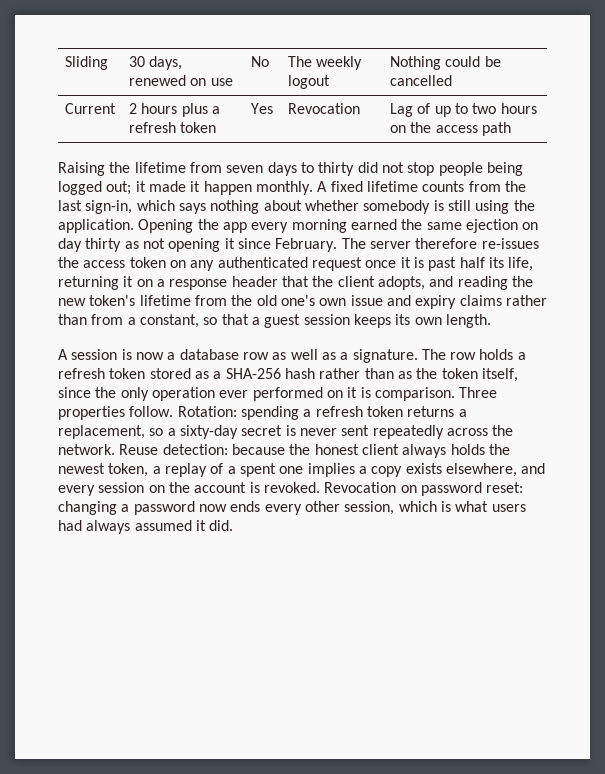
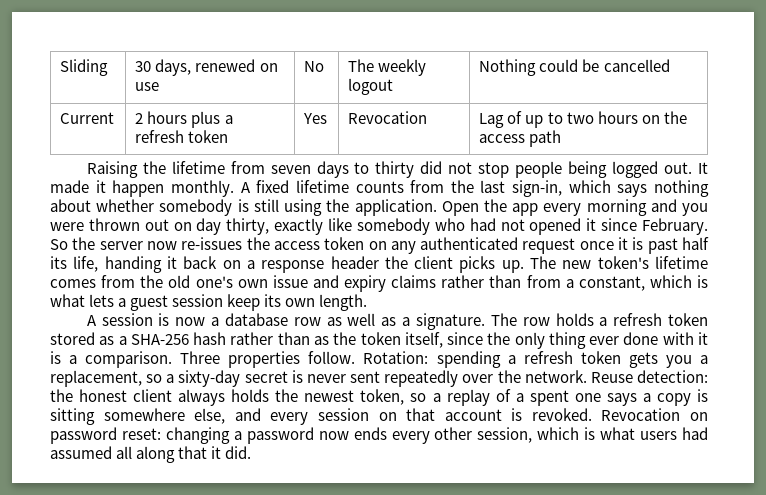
- Raising the lifetime from seven days to thirty did not stop people being logged out; it made it happen monthly.
+ Raising the lifetime from seven days to thirty did not stop people being logged out. It made it happen monthly.
- Opening the app every morning earned the same ejection on day thirty as not opening it since February. The server therefore re-issues the access token on any authenticated request once it is past half its life, returning it on a response header that the client adopts, and reading the new token's lifetime from the old one's own issue and expiry claims rather than from a constant, so that a guest session keeps its own length.
+ Open the app every morning and you were thrown out on day thirty, exactly like somebody who had not opened it since February. So the server now re-issues the access token on any authenticated request once it is past half its life, handing it back on a response header the client picks up. The new token's lifetime comes from the old one's own issue and expiry claims rather than from a constant, which is what lets a guest session keep its own length.
- The row holds a refresh token stored as a SHA-256 hash rather than as the token itself, since the only operation ever performed on it is comparison.
+ The row holds a refresh token stored as a SHA-256 hash rather than as the token itself, since the only thing ever done with it is a comparison.
- Rotation: spending a refresh token returns a replacement, so a sixty-day secret is never sent repeatedly across the network.
+ Rotation: spending a refresh token gets you a replacement, so a sixty-day secret is never sent repeatedly over the network.
- Reuse detection: because the honest client always holds the newest token, a replay of a spent one implies a copy exists elsewhere, and every session on the account is revoked.
+ Reuse detection: the honest client always holds the newest token, so a replay of a spent one says a copy is sitting somewhere else, and every session on that account is revoked.
- Revocation on password reset: changing a password now ends every other session, which is what users had always assumed it did.
+ Revocation on password reset: changing a password now ends every other session, which is what users had assumed all along that it did.

